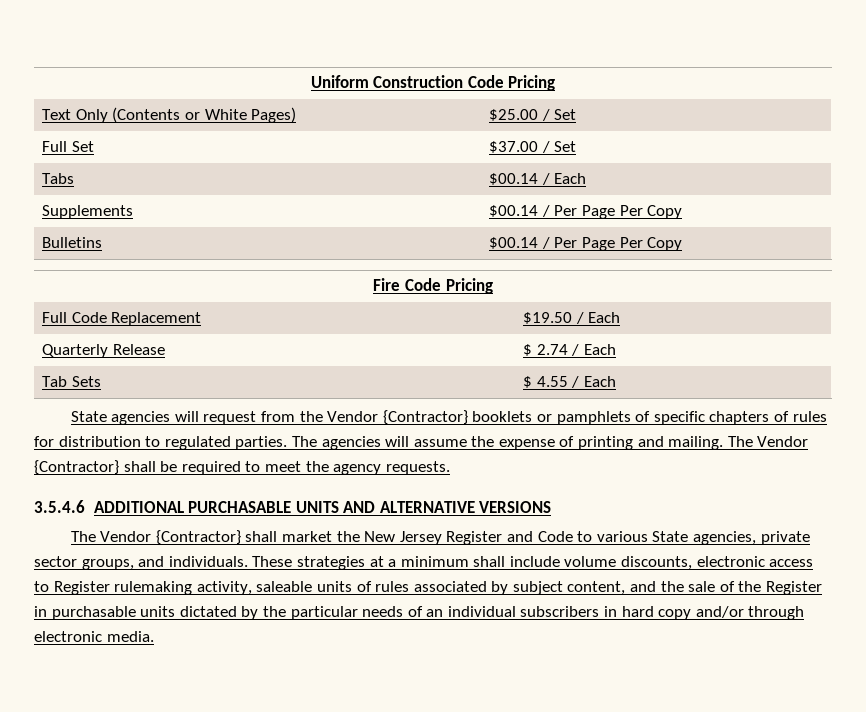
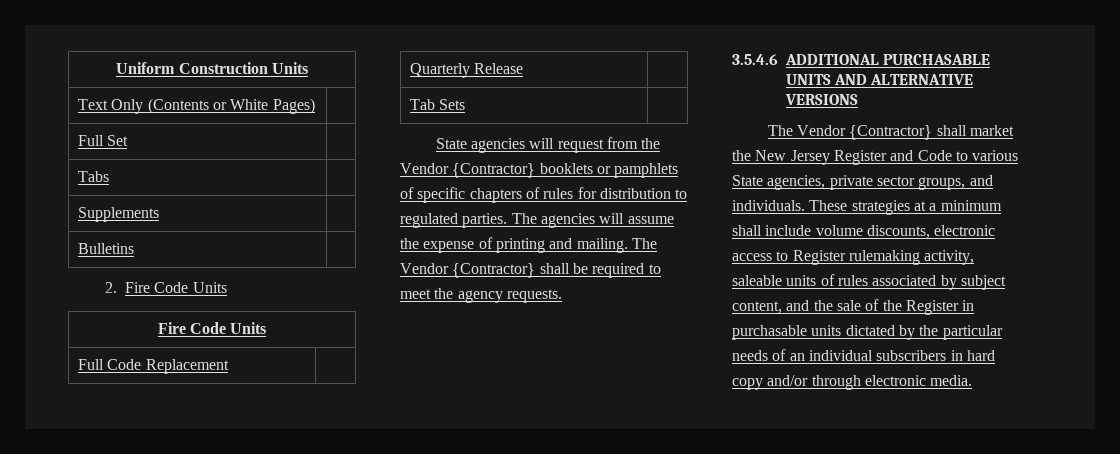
- Uniform Construction Code Pricing
+ Uniform Construction Units
- Text Only (Contents or White Pages) | $25.00 / Set
+ Text Only (Contents or White Pages) |
- Full Set | $37.00 / Set
- Tabs | $00.14 / Each
- Supplements | $00.14 / Per Page Per Copy
- Bulletins | $00.14 / Per Page Per Copy
- Fire Code Pricing
+ Full Set |
+ Tabs |
+ Supplements |
+ Bulletins |
+ 2. Fire Code Units
+ Fire Code Units
- Full Code Replacement | $19.50 / Each
+ Full Code Replacement |
- Quarterly Release | $ 2.74 / Each
- Tab Sets | $ 4.55 / Each
+ Quarterly Release |
+ Tab Sets |

